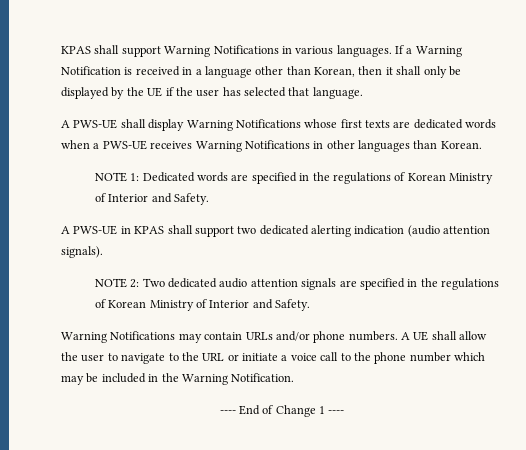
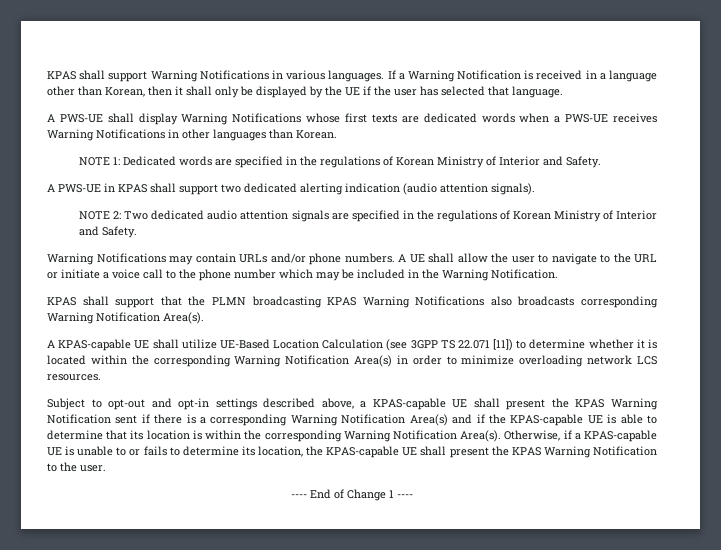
+ KPAS shall support that the PLMN broadcasting KPAS Warning Notifications also broadcasts corresponding Warning Notification Area(s).
+ A KPAS-capable UE shall utilize UE-Based Location Calculation (see 3GPP TS 22.071 [11]) to determine whether it is located within the corresponding Warning Notification Area(s) in order to minimize overloading network LCS resources.
+ Subject to opt-out and opt-in settings described above, a KPAS-capable UE shall present the KPAS Warning Notification sent if there is a corresponding Warning Notification Area(s) and if the KPAS-capable UE is able to determine that its location is within the corresponding Warning Notification Area(s). Otherwise, if a KPAS-capable UE is unable to or fails to determine its location, the KPAS-capable UE shall present the KPAS Warning Notification to the user.

